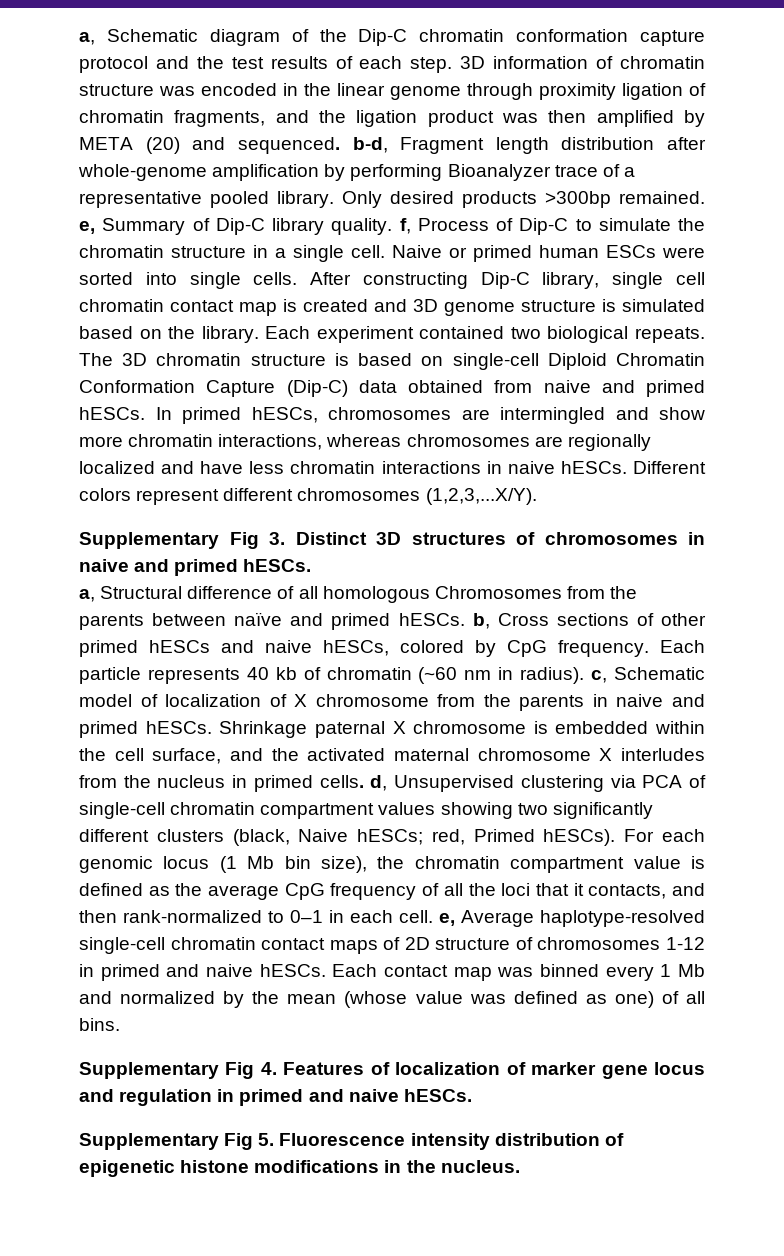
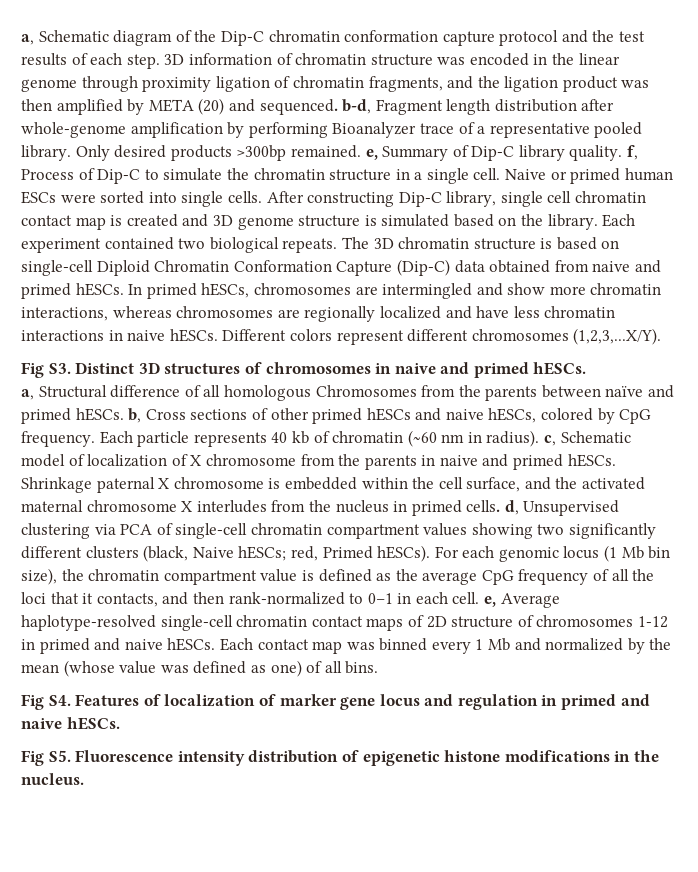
- Supplementary Fig 3. Distinct 3D structures of chromosomes in naive and primed hESCs.
+ Fig S3. Distinct 3D structures of chromosomes in naive and primed hESCs.
- Supplementary Fig 4. Features of localization of marker gene locus and regulation in primed and naive hESCs.
+ Fig S4. Features of localization of marker gene locus and regulation in primed and naive hESCs.
- Supplementary Fig 5. Fluorescence intensity distribution of epigenetic histone modifications in the nucleus.
+ Fig S5. Fluorescence intensity distribution of epigenetic histone modifications in the nucleus.

